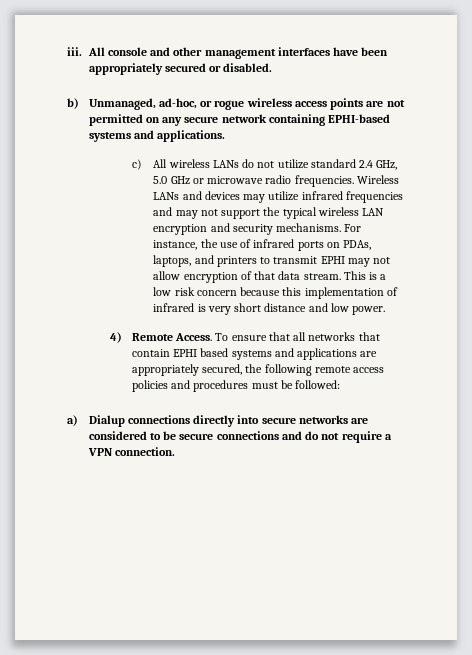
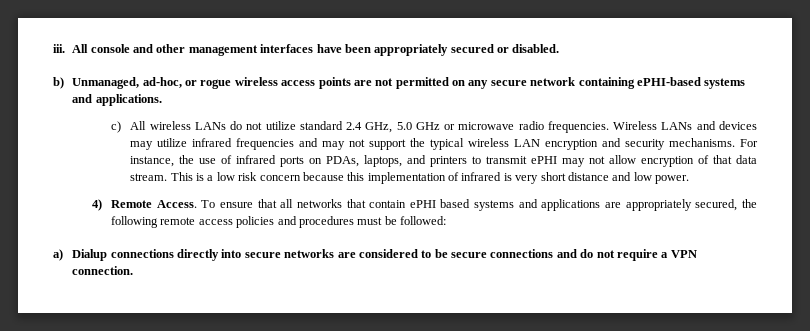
- b) Unmanaged, ad-hoc, or rogue wireless access points are not permitted on any secure network containing EPHI-based systems and applications.
+ b) Unmanaged, ad-hoc, or rogue wireless access points are not permitted on any secure network containing ePHI-based systems and applications.
- For instance, the use of infrared ports on PDAs, laptops, and printers to transmit EPHI may not allow encryption of that data stream.
+ For instance, the use of infrared ports on PDAs, laptops, and printers to transmit ePHI may not allow encryption of that data stream.
- To ensure that all networks that contain EPHI based systems and applications are appropriately secured, the following remote access policies and procedures must be followed:
+ To ensure that all networks that contain ePHI based systems and applications are appropriately secured, the following remote access policies and procedures must be followed:

